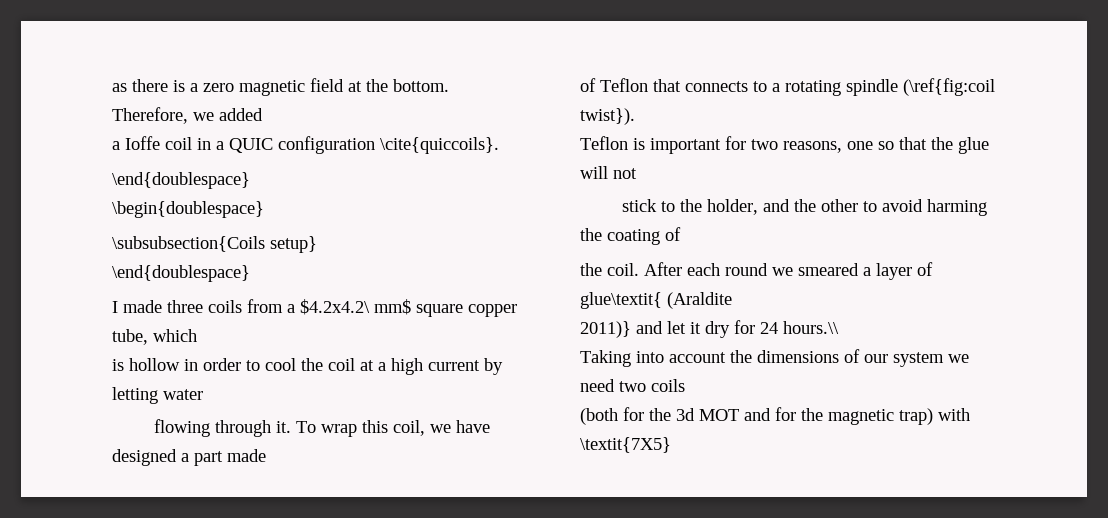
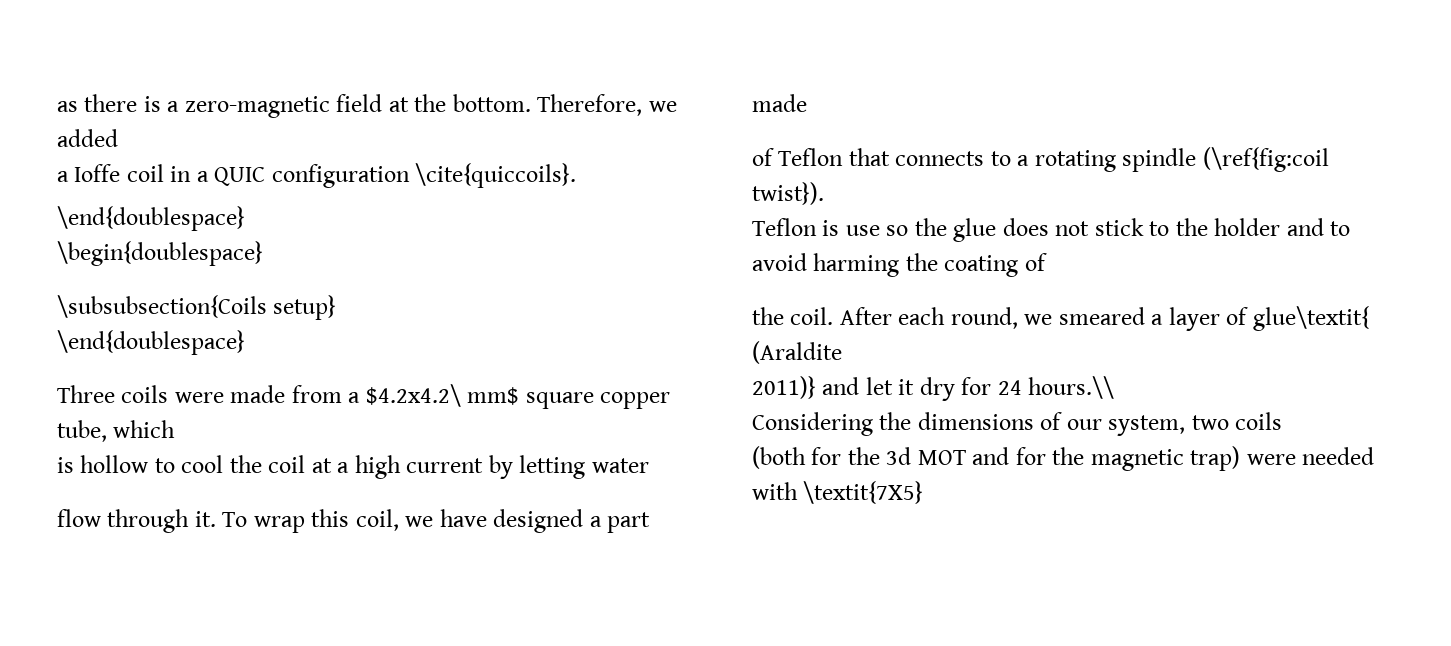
- as there is a zero magnetic field at the bottom.
+ as there is a zero-magnetic field at the bottom.
- I made three coils from a $4.2x4.2\ mm$ square copper tube, which
+ Three coils were made from a $4.2x4.2\ mm$ square copper tube, which
- is hollow in order to cool the coil at a high current by letting water
+ is hollow to cool the coil at a high current by letting water
- flowing through it.
+ flow through it.
- Teflon is important for two reasons, one so that the glue will not
- stick to the holder, and the other to avoid harming the coating of
+ Teflon is use so the glue does not stick to the holder and to avoid harming the coating of
- After each round we smeared a layer of glue\textit{ (Araldite
+ After each round, we smeared a layer of glue\textit{ (Araldite
- Taking into account the dimensions of our system we need two coils
+ Considering the dimensions of our system, two coils
- (both for the 3d MOT and for the magnetic trap) with \textit{7X5}
+ (both for the 3d MOT and for the magnetic trap) were needed with \textit{7X5}

